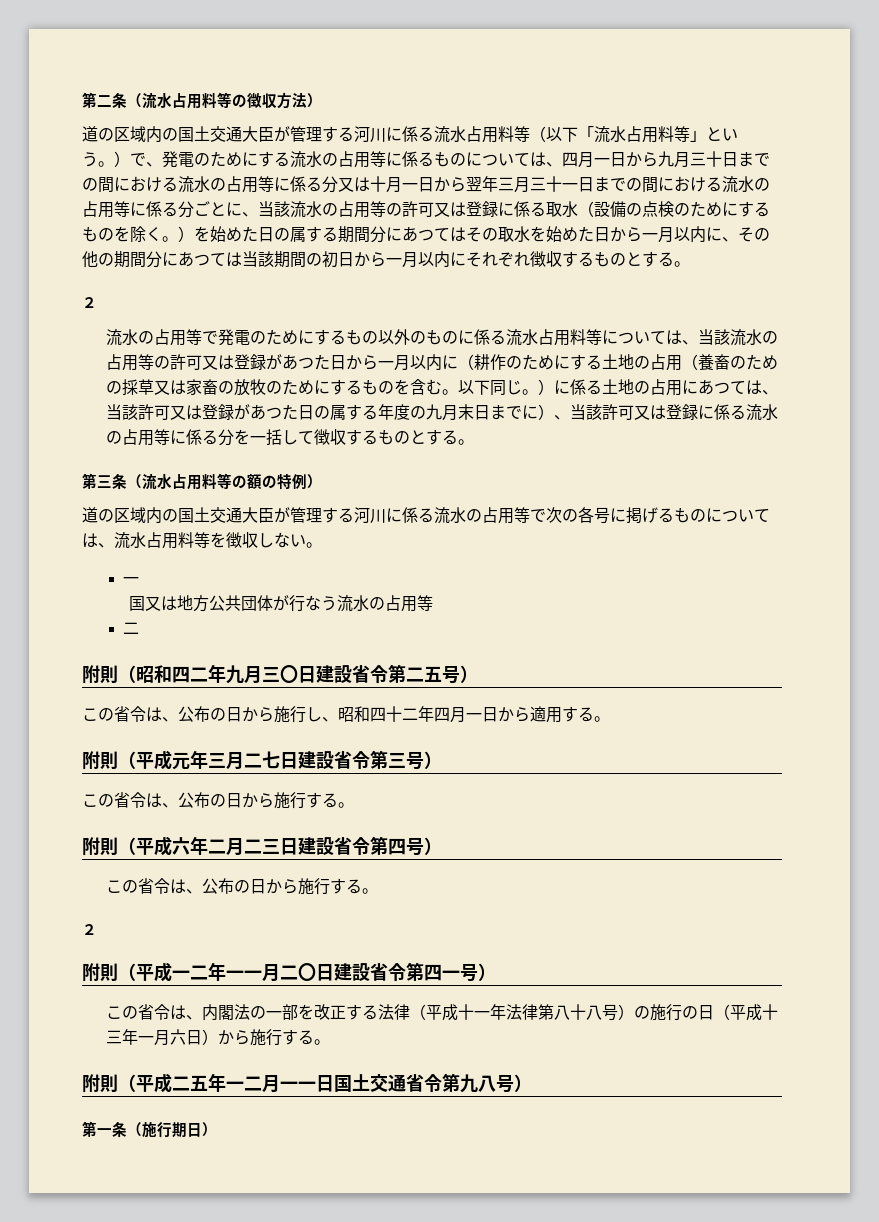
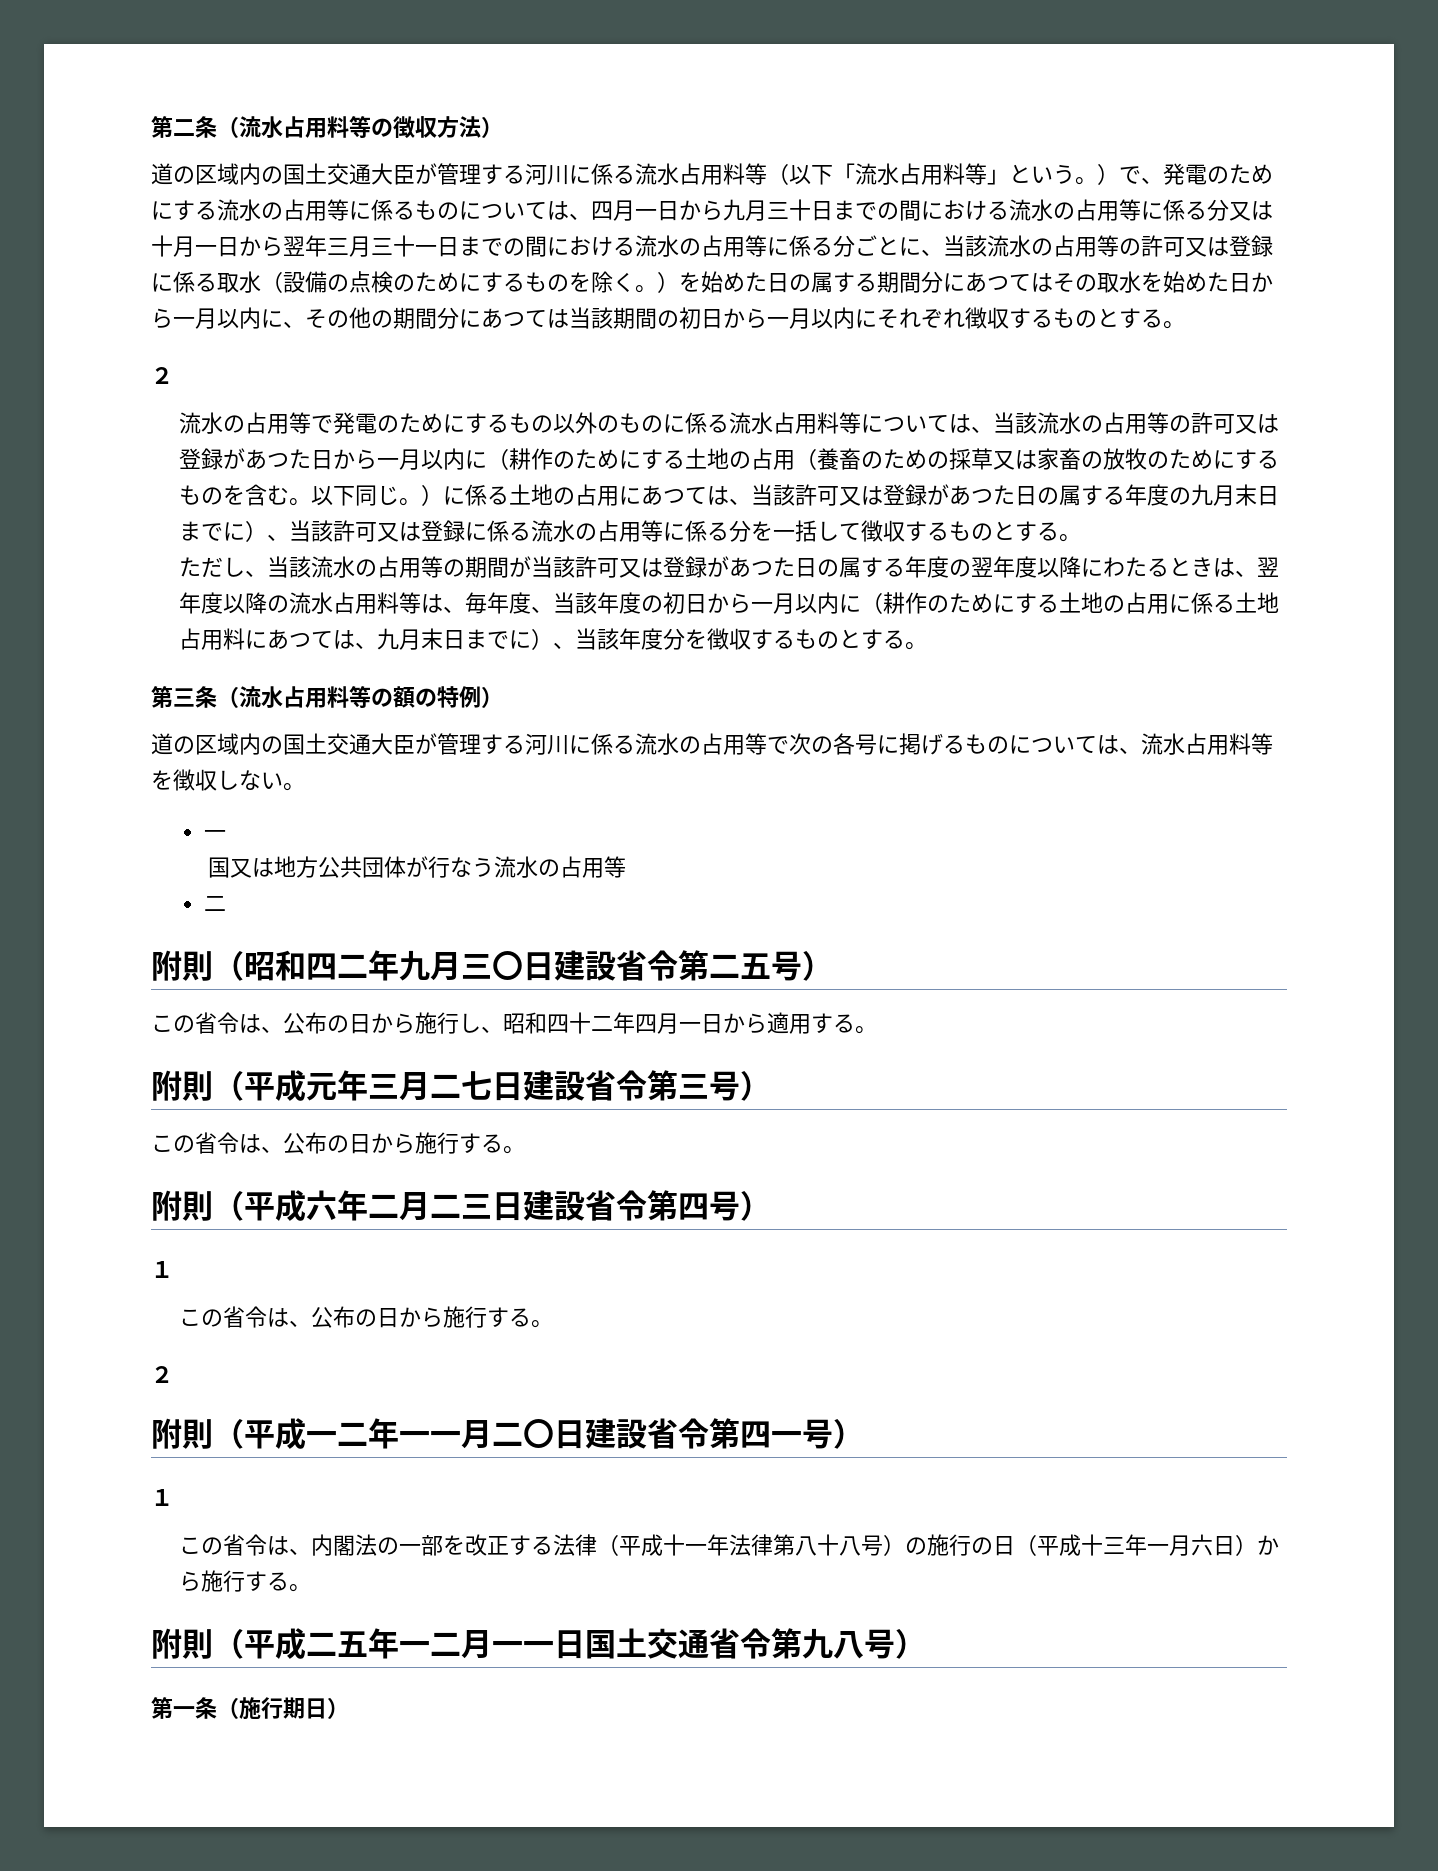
+ ただし、当該流水の占用等の期間が当該許可又は登録があつた日の属する年度の翌年度以降にわたるときは、翌年度以降の流水占用料等は、毎年度、当該年度の初日から一月以内に（耕作のためにする土地の占用に係る土地占用料にあつては、九月末日までに）、当該年度分を徴収するものとする。
  附則（平成六年二月二三日建設省令第四号）
+ １
  附則（平成一二年一一月二〇日建設省令第四一号）
+ １

